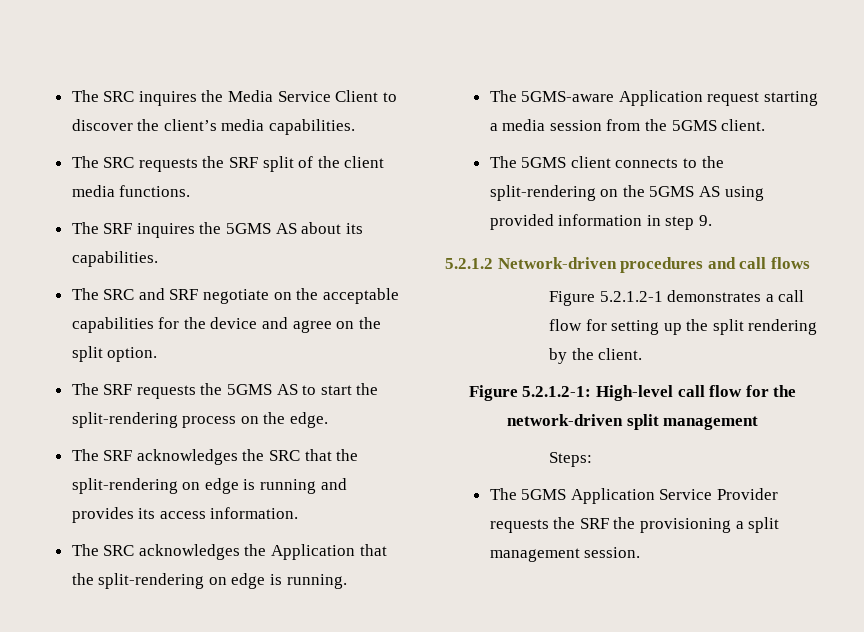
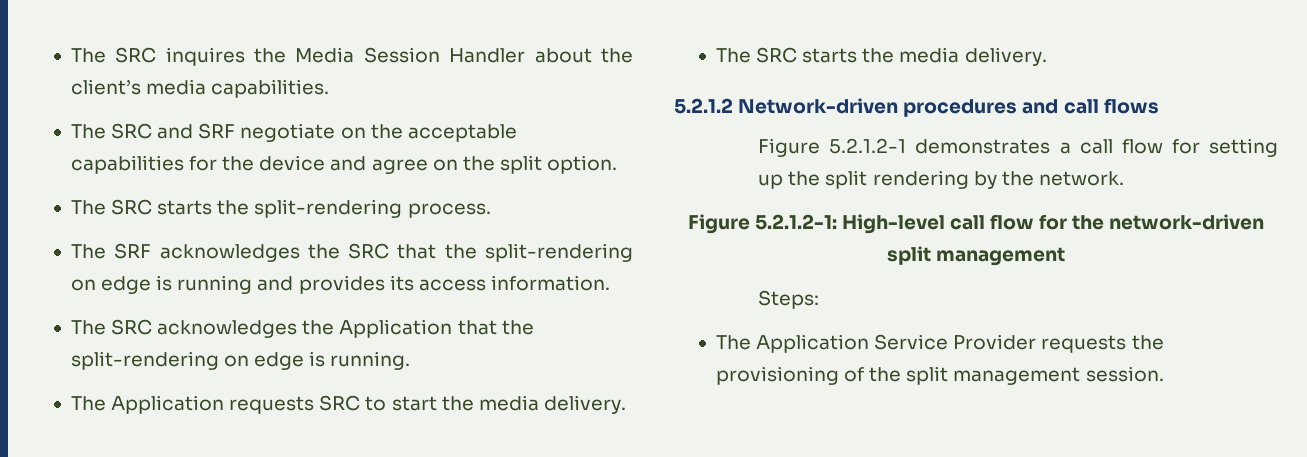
- The SRC inquires the Media Service Client to discover the client’s media capabilities.
+ The SRC inquires the Media Session Handler about the client’s media capabilities.
- The SRC requests the SRF split of the client media functions.
- The SRF inquires the 5GMS AS about its capabilities.
- The SRF requests the 5GMS AS to start the split-rendering process on the edge.
+ The SRC starts the split-rendering process.
- The 5GMS-aware Application request starting a media session from the 5GMS client.
- The 5GMS client connects to the split-rendering on the 5GMS AS using provided information in step 9.
+ The Application requests SRC to start the media delivery.
+ The SRC starts the media delivery.
- Figure 5.2.1.2-1 demonstrates a call flow for setting up the split rendering by the client.
+ Figure 5.2.1.2-1 demonstrates a call flow for setting up the split rendering by the network.
- The 5GMS Application Service Provider requests the SRF the provisioning a split management session.
+ The Application Service Provider requests the provisioning of the split management session.

